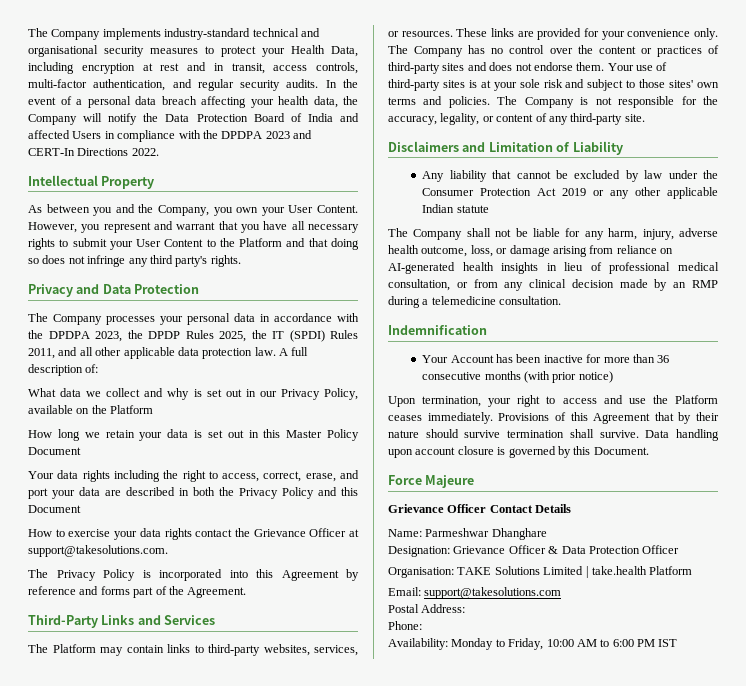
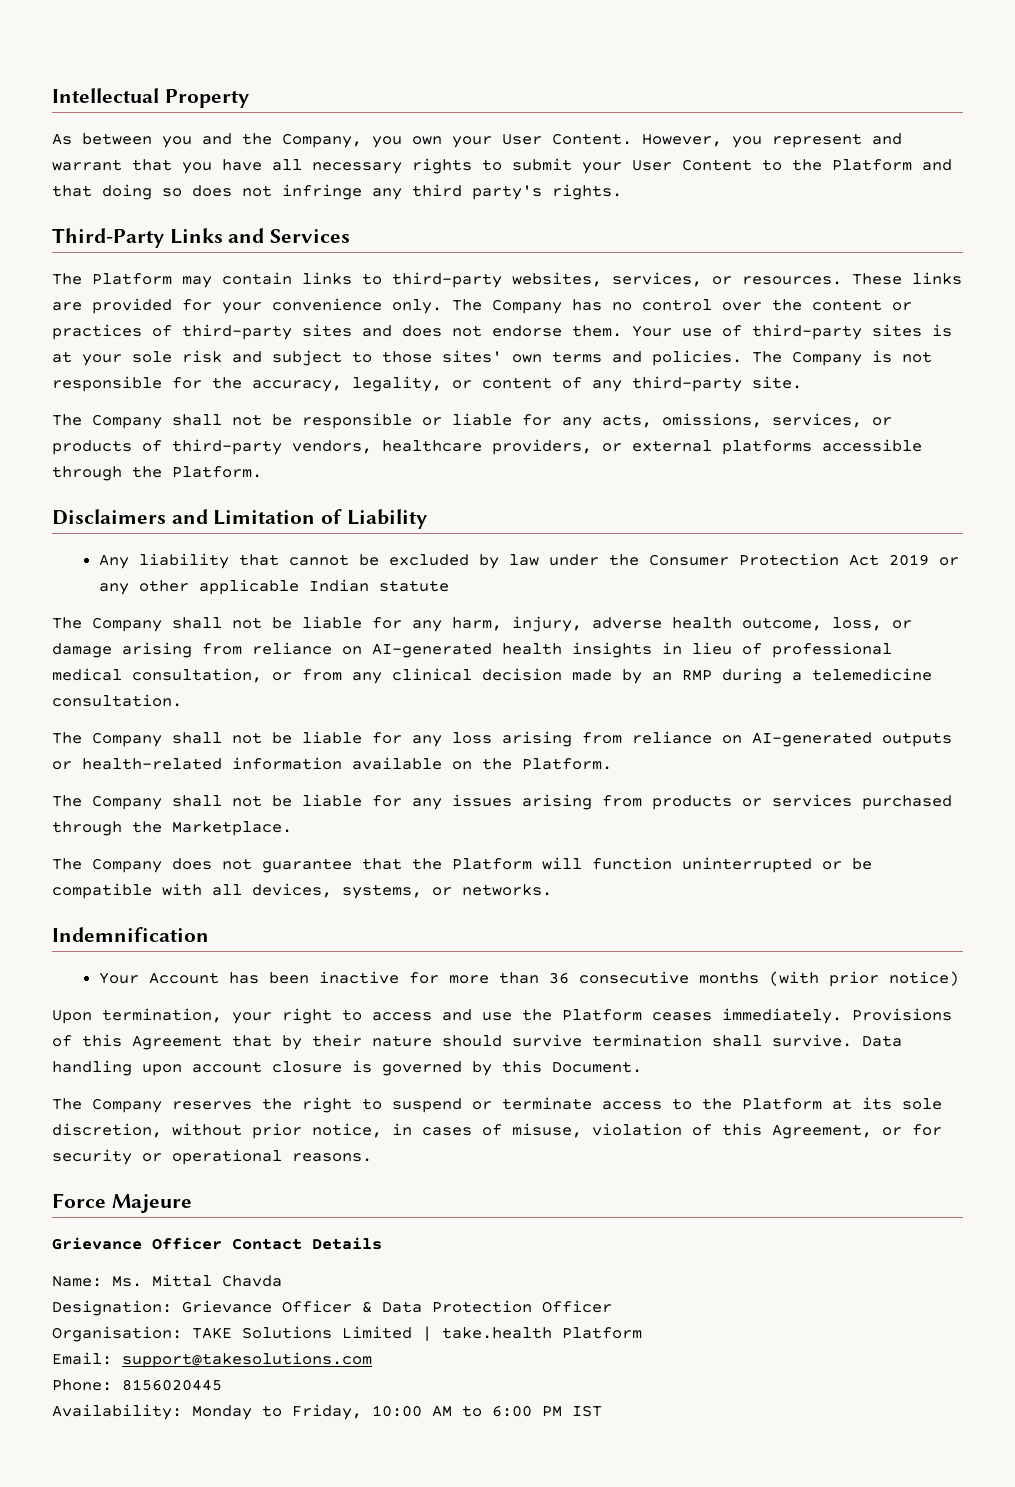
- The Company implements industry-standard technical and organisational security measures to protect your Health Data, including encryption at rest and in transit, access controls, multi-factor authentication, and regular security audits. In the event of a personal data breach affecting your health data, the Company will notify the Data Protection Board of India and affected Users in compliance with the DPDPA 2023 and CERT-In Directions 2022.
- Privacy and Data Protection
- The Company processes your personal data in accordance with the DPDPA 2023, the DPDP Rules 2025, the IT (SPDI) Rules 2011, and all other applicable data protection law. A full description of:
- What data we collect and why is set out in our Privacy Policy, available on the Platform
- How long we retain your data is set out in this Master Policy Document
- Your data rights including the right to access, correct, erase, and port your data are described in both the Privacy Policy and this Document
- How to exercise your data rights contact the Grievance Officer at support@takesolutions.com.
- The Privacy Policy is incorporated into this Agreement by reference and forms part of the Agreement.
+ The Company shall not be responsible or liable for any acts, omissions, services, or products of third-party vendors, healthcare providers, or external platforms accessible through the Platform.
+ The Company shall not be liable for any loss arising from reliance on AI-generated outputs or health-related information available on the Platform.
+ The Company shall not be liable for any issues arising from products or services purchased through the Marketplace.
+ The Company does not guarantee that the Platform will function uninterrupted or be compatible with all devices, systems, or networks.
+ The Company reserves the right to suspend or terminate access to the Platform at its sole discretion, without prior notice, in cases of misuse, violation of this Agreement, or for security or operational reasons.
- Name: Parmeshwar Dhanghare
+ Name: Ms. Mittal Chavda
- Postal Address:
- Phone:
+ Phone: 8156020445

